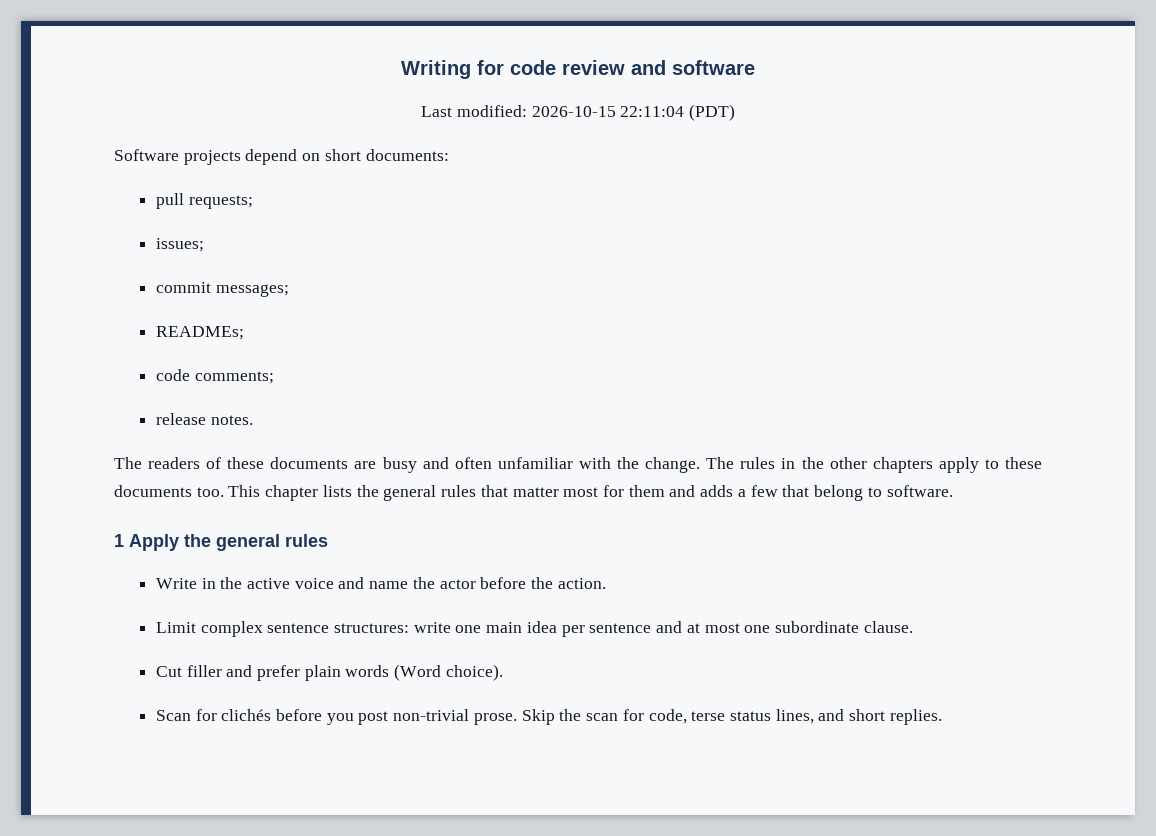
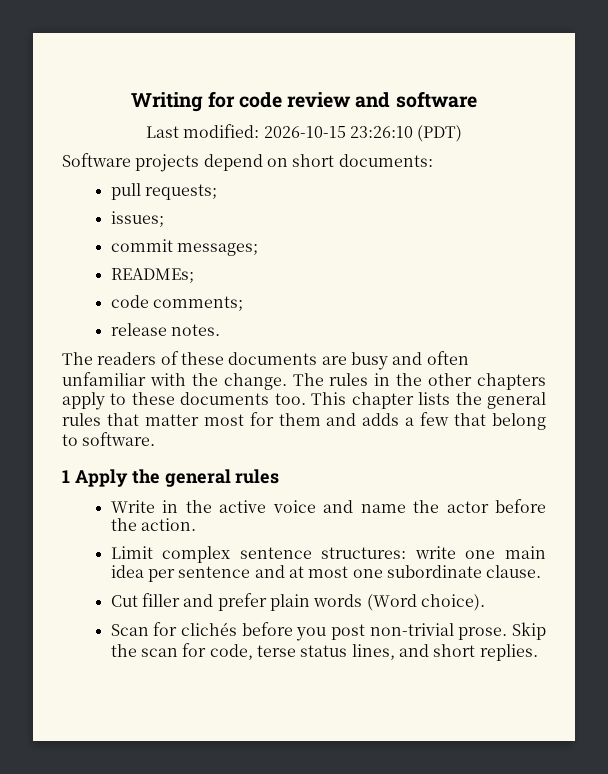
- Last modified: 2026-10-15 22:11:04 (PDT)
+ Last modified: 2026-10-15 23:26:10 (PDT)

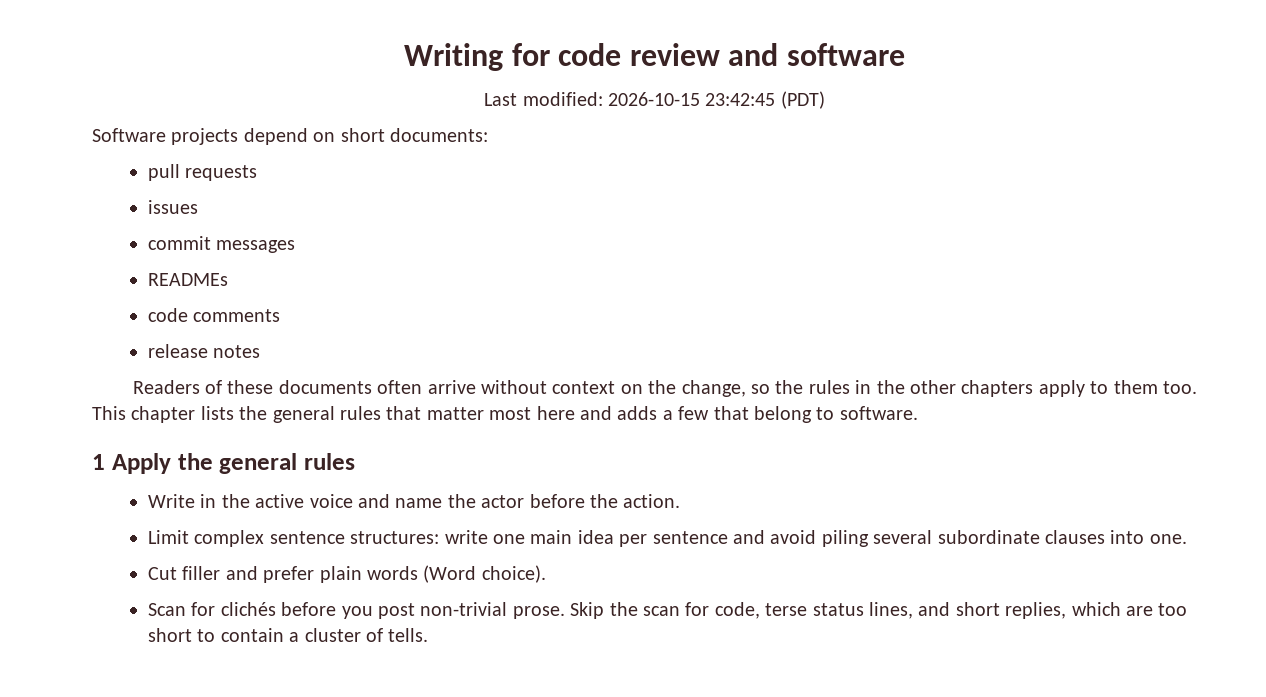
- Last modified: 2026-10-15 23:26:10 (PDT)
+ Last modified: 2026-10-15 23:42:45 (PDT)
- pull requests;
- issues;
+ pull requests
+ issues
- commit messages;
- READMEs;
- code comments;
+ commit messages
+ READMEs
+ code comments
- release notes.
- The readers of these documents are busy and often unfamiliar with the change. The rules in the other chapters apply to these documents too.
+ release notes
+ Readers of these documents often arrive without context on the change, so the rules in the other chapters apply to them too.
- This chapter lists the general rules that matter most for them and adds a few that belong to software.
+ This chapter lists the general rules that matter most here and adds a few that belong to software.
- Limit complex sentence structures: write one main idea per sentence and at most one subordinate clause.
+ Limit complex sentence structures: write one main idea per sentence and avoid piling several subordinate clauses into one.
- Skip the scan for code, terse status lines, and short replies.
+ Skip the scan for code, terse status lines, and short replies, which are too short to contain a cluster of tells.

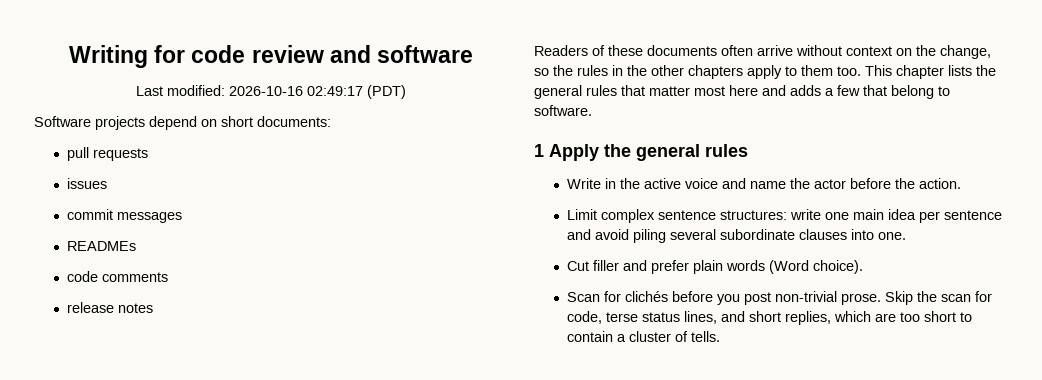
- Last modified: 2026-10-15 23:42:45 (PDT)
+ Last modified: 2026-10-16 02:49:17 (PDT)

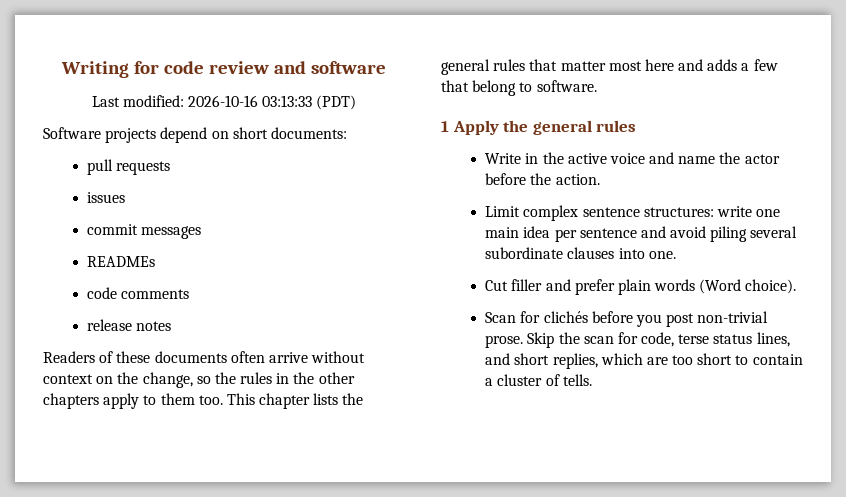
- Last modified: 2026-10-16 02:49:17 (PDT)
+ Last modified: 2026-10-16 03:13:33 (PDT)

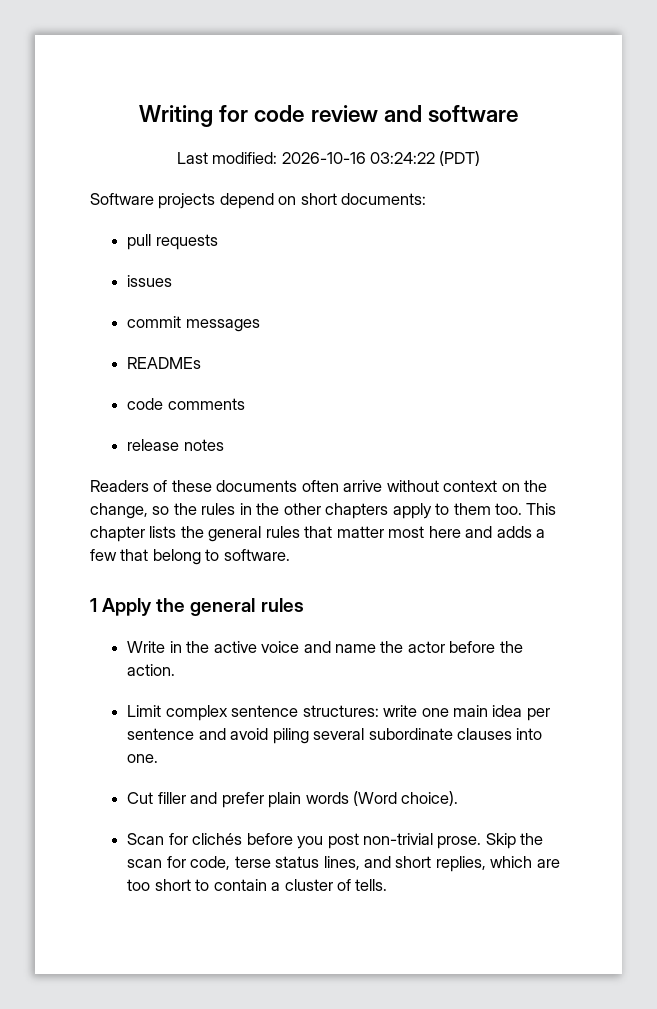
- Last modified: 2026-10-16 03:13:33 (PDT)
+ Last modified: 2026-10-16 03:24:22 (PDT)

